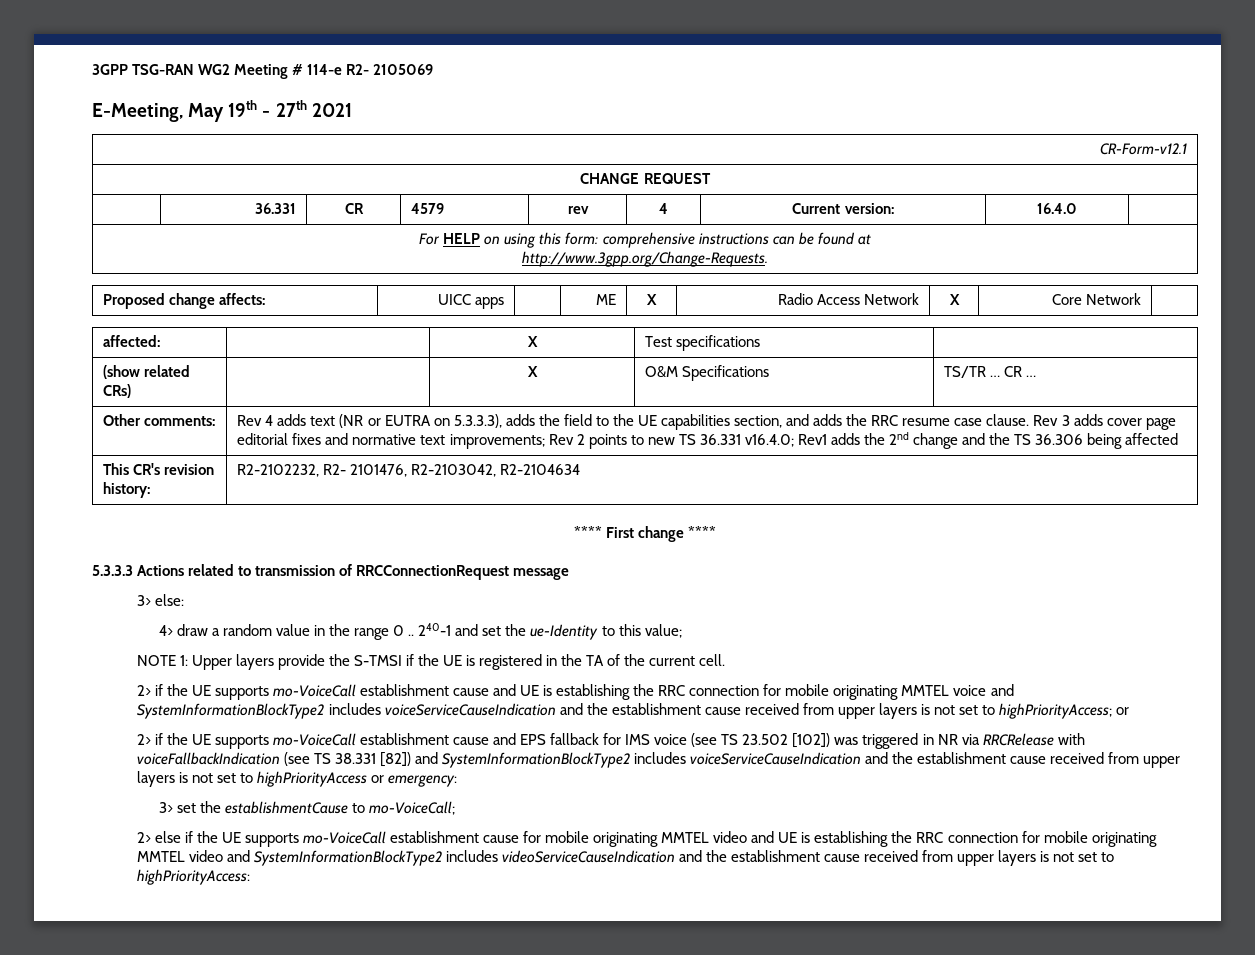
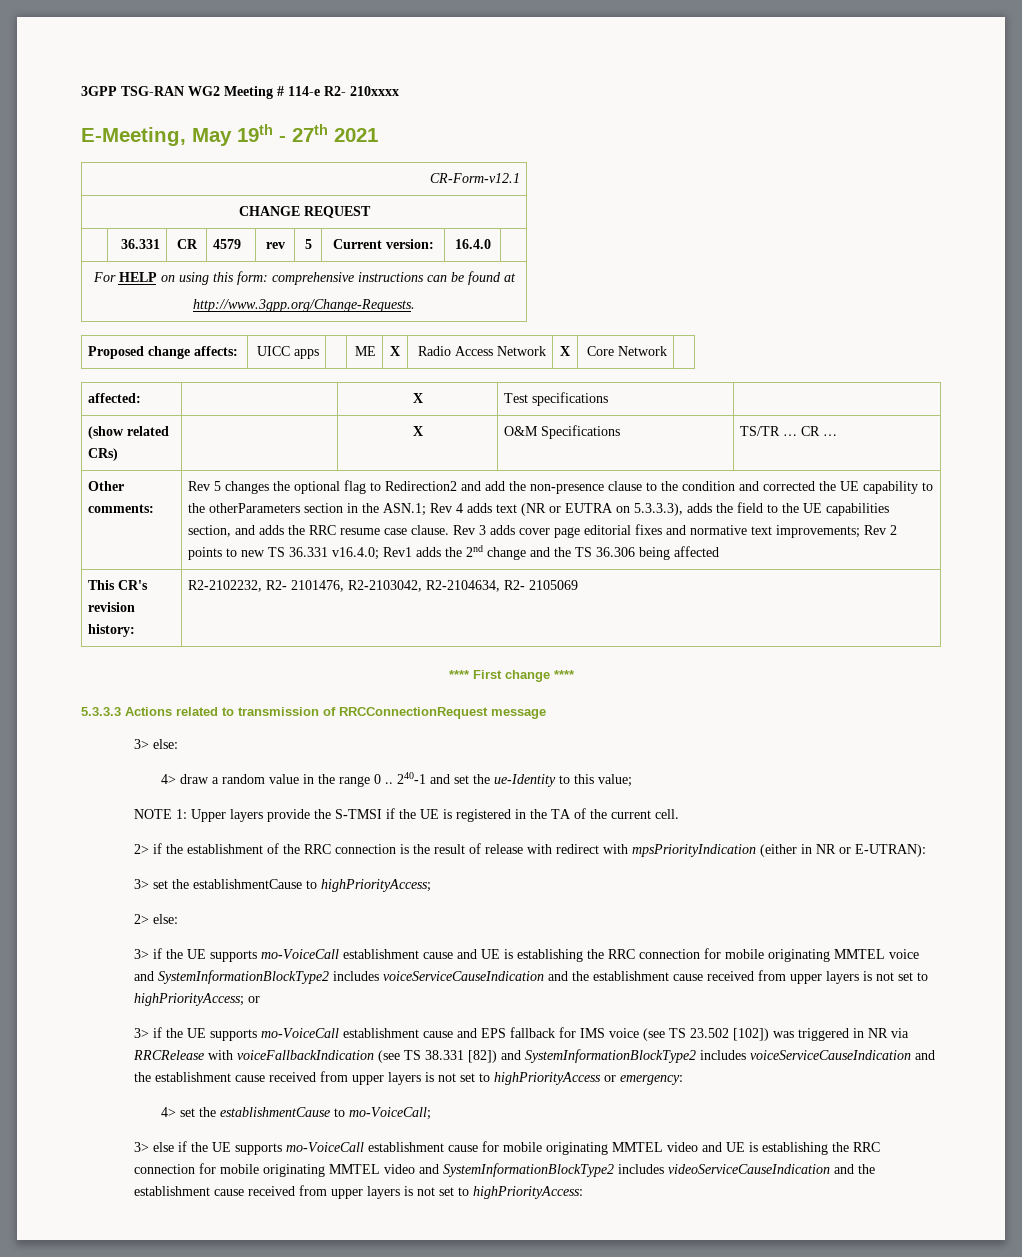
- 3GPP TSG-RAN WG2 Meeting # 114-e R2- 2105069
+ 3GPP TSG-RAN WG2 Meeting # 114-e R2- 210xxxx
- | 36.331 | CR | 4579 | rev | 4 | Current version: | 16.4.0 |
+ | 36.331 | CR | 4579 | rev | 5 | Current version: | 16.4.0 |
- Rev 4 adds text (NR or EUTRA on 5.3.3.3), adds the field to the UE capabilities section, and adds the RRC resume case clause.
+ Rev 5 changes the optional flag to Redirection2 and add the non-presence clause to the condition and corrected the UE capability to the otherParameters section in the ASN.1; Rev 4 adds text (NR or EUTRA on 5.3.3.3), adds the field to the UE capabilities section, and adds the RRC resume case clause.
- This CR's revision history: | R2-2102232, R2- 2101476, R2-2103042, R2-2104634
+ This CR's revision history: | R2-2102232, R2- 2101476, R2-2103042, R2-2104634, R2- 2105069
- 2> if the UE supports mo-VoiceCall establishment cause and UE is establishing the RRC connection for mobile originating MMTEL voice and SystemInformationBlockType2 includes voiceServiceCauseIndication and the establishment cause received from upper layers is not set to highPriorityAccess; or
+ 2> if the establishment of the RRC connection is the result of release with redirect with mpsPriorityIndication (either in NR or E-UTRAN):
+ 3> set the establishmentCause to highPriorityAccess;
+ 2> else:
+ 3> if the UE supports mo-VoiceCall establishment cause and UE is establishing the RRC connection for mobile originating MMTEL voice and SystemInformationBlockType2 includes voiceServiceCauseIndication and the establishment cause received from upper layers is not set to highPriorityAccess; or
- 2> if the UE supports mo-VoiceCall establishment cause and EPS fallback for IMS voice (see TS 23.502 [102]) was triggered in NR via RRCRelease with voiceFallbackIndication (see TS 38.331 [82]) and SystemInformationBlockType2 includes voiceServiceCauseIndication and the establishment cause received from upper layers is not set to highPriorityAccess or emergency:
+ 3> if the UE supports mo-VoiceCall establishment cause and EPS fallback for IMS voice (see TS 23.502 [102]) was triggered in NR via RRCRelease with voiceFallbackIndication (see TS 38.331 [82]) and SystemInformationBlockType2 includes voiceServiceCauseIndication and the establishment cause received from upper layers is not set to highPriorityAccess or emergency:
- 3> set the establishmentCause to mo-VoiceCall;
+ 4> set the establishmentCause to mo-VoiceCall;
- 2> else if the UE supports mo-VoiceCall establishment cause for mobile originating MMTEL video and UE is establishing the RRC connection for mobile originating MMTEL video and SystemInformationBlockType2 includes videoServiceCauseIndication and the establishment cause received from upper layers is not set to highPriorityAccess:
+ 3> else if the UE supports mo-VoiceCall establishment cause for mobile originating MMTEL video and UE is establishing the RRC connection for mobile originating MMTEL video and SystemInformationBlockType2 includes videoServiceCauseIndication and the establishment cause received from upper layers is not set to highPriorityAccess:

